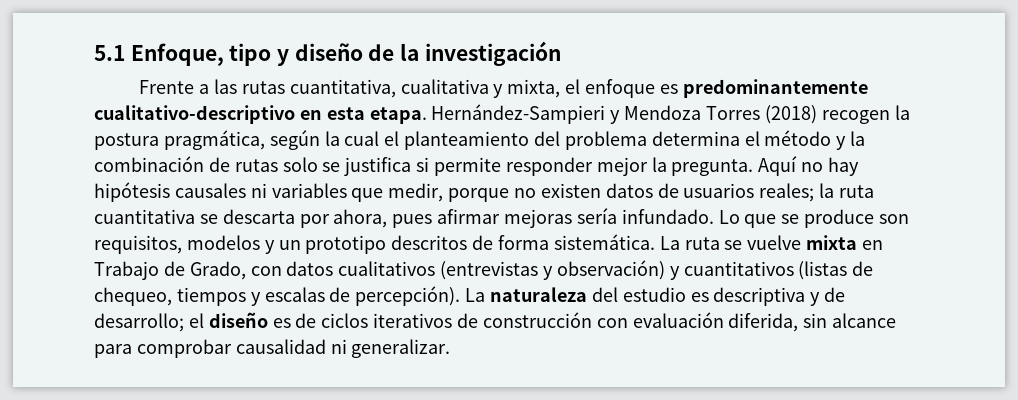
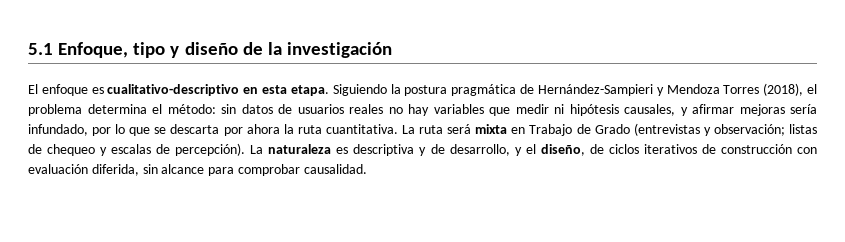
- Frente a las rutas cuantitativa, cualitativa y mixta, el enfoque es predominantemente cualitativo-descriptivo en esta etapa.
+ El enfoque es cualitativo-descriptivo en esta etapa.
- Hernández-Sampieri y Mendoza Torres (2018) recogen la postura pragmática, según la cual el planteamiento del problema determina el método y la combinación de rutas solo se justifica si permite responder mejor la pregunta. Aquí no hay hipótesis causales ni variables que medir, porque no existen datos de usuarios reales; la ruta cuantitativa se descarta por ahora, pues afirmar mejoras sería infundado. Lo que se produce son requisitos, modelos y un prototipo descritos de forma sistemática. La ruta se vuelve mixta en Trabajo de Grado, con datos cualitativos (entrevistas y observación) y cuantitativos (listas de chequeo, tiempos y escalas de percepción).
+ Siguiendo la postura pragmática de Hernández-Sampieri y Mendoza Torres (2018), el problema determina el método: sin datos de usuarios reales no hay variables que medir ni hipótesis causales, y afirmar mejoras sería infundado, por lo que se descarta por ahora la ruta cuantitativa. La ruta será mixta en Trabajo de Grado (entrevistas y observación; listas de chequeo y escalas de percepción).
- La naturaleza del estudio es descriptiva y de desarrollo; el diseño es de ciclos iterativos de construcción con evaluación diferida, sin alcance para comprobar causalidad ni generalizar.
+ La naturaleza es descriptiva y de desarrollo, y el diseño, de ciclos iterativos de construcción con evaluación diferida, sin alcance para comprobar causalidad.

